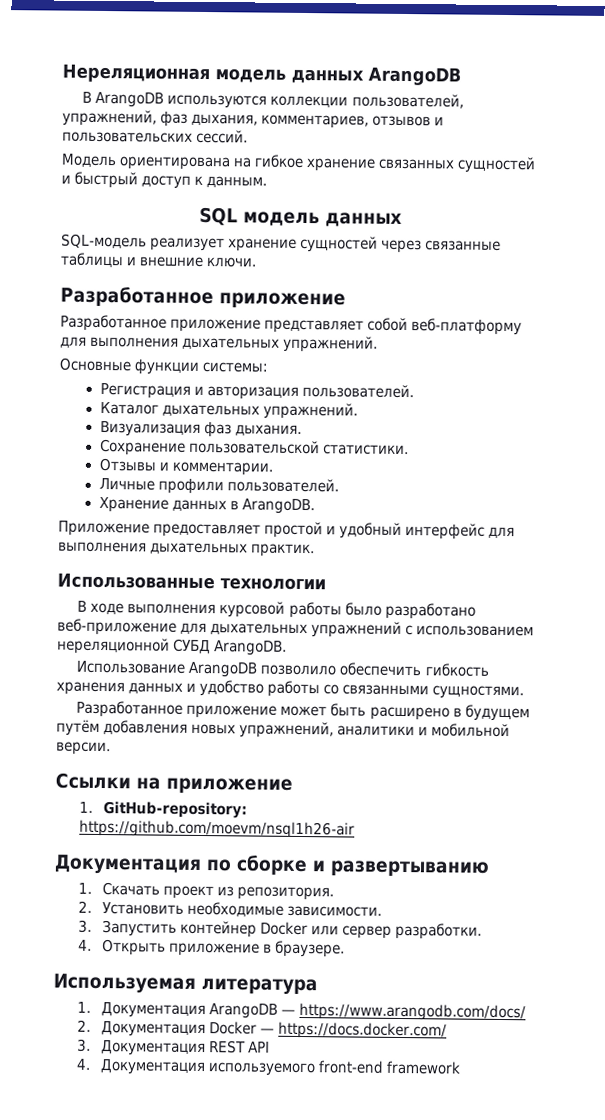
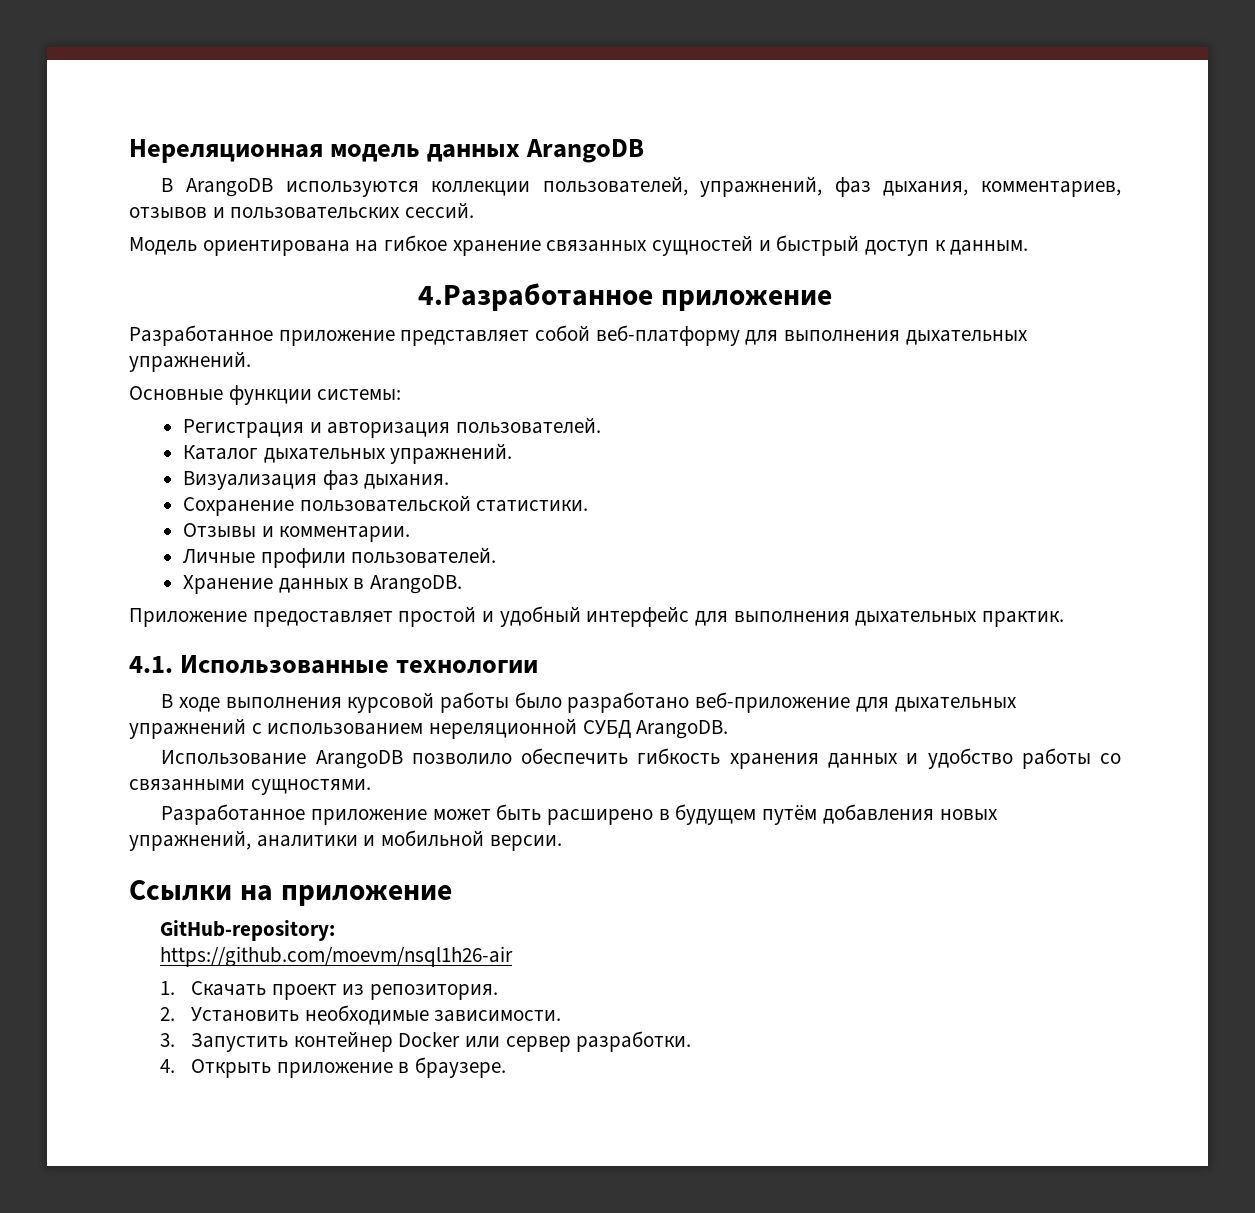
- SQL модель данных
- SQL-модель реализует хранение сущностей через связанные таблицы и внешние ключи.
- Разработанное приложение
+ 4.Разработанное приложение
- Использованные технологии
+ 4.1. Использованные технологии
- 1. GitHub-repository:
+ GitHub-repository:
- Документация по сборке и развертыванию
- Используемая литература
- 1. Документация ArangoDB — https://www.arangodb.com/docs/
- 2. Документация Docker — https://docs.docker.com/
- 3. Документация REST API
- 4. Документация используемого front-end framework

